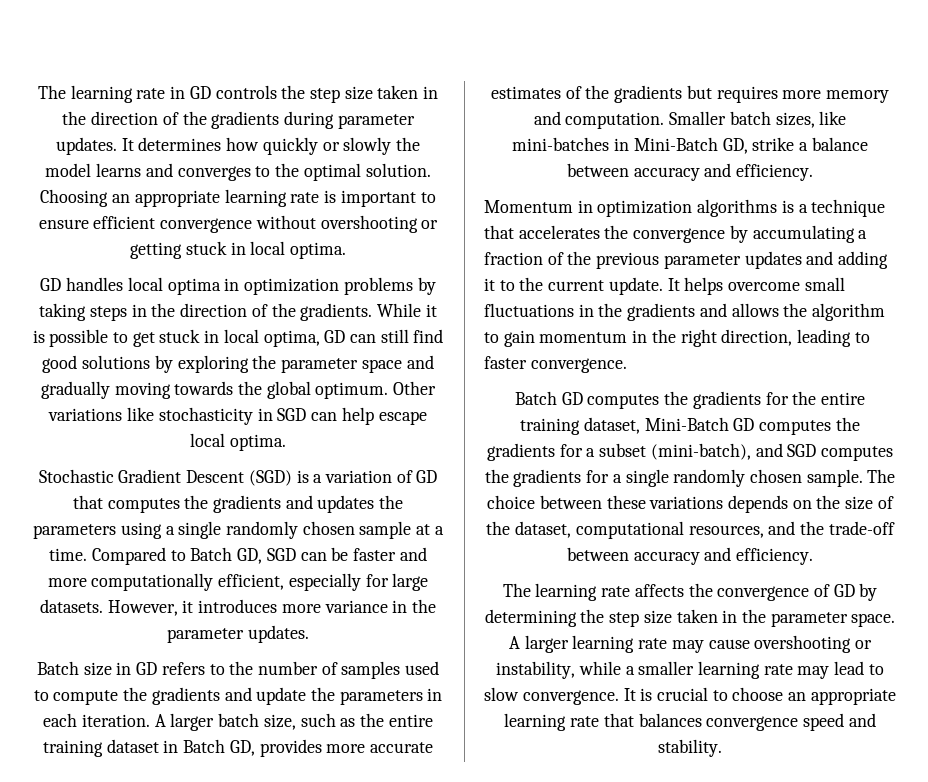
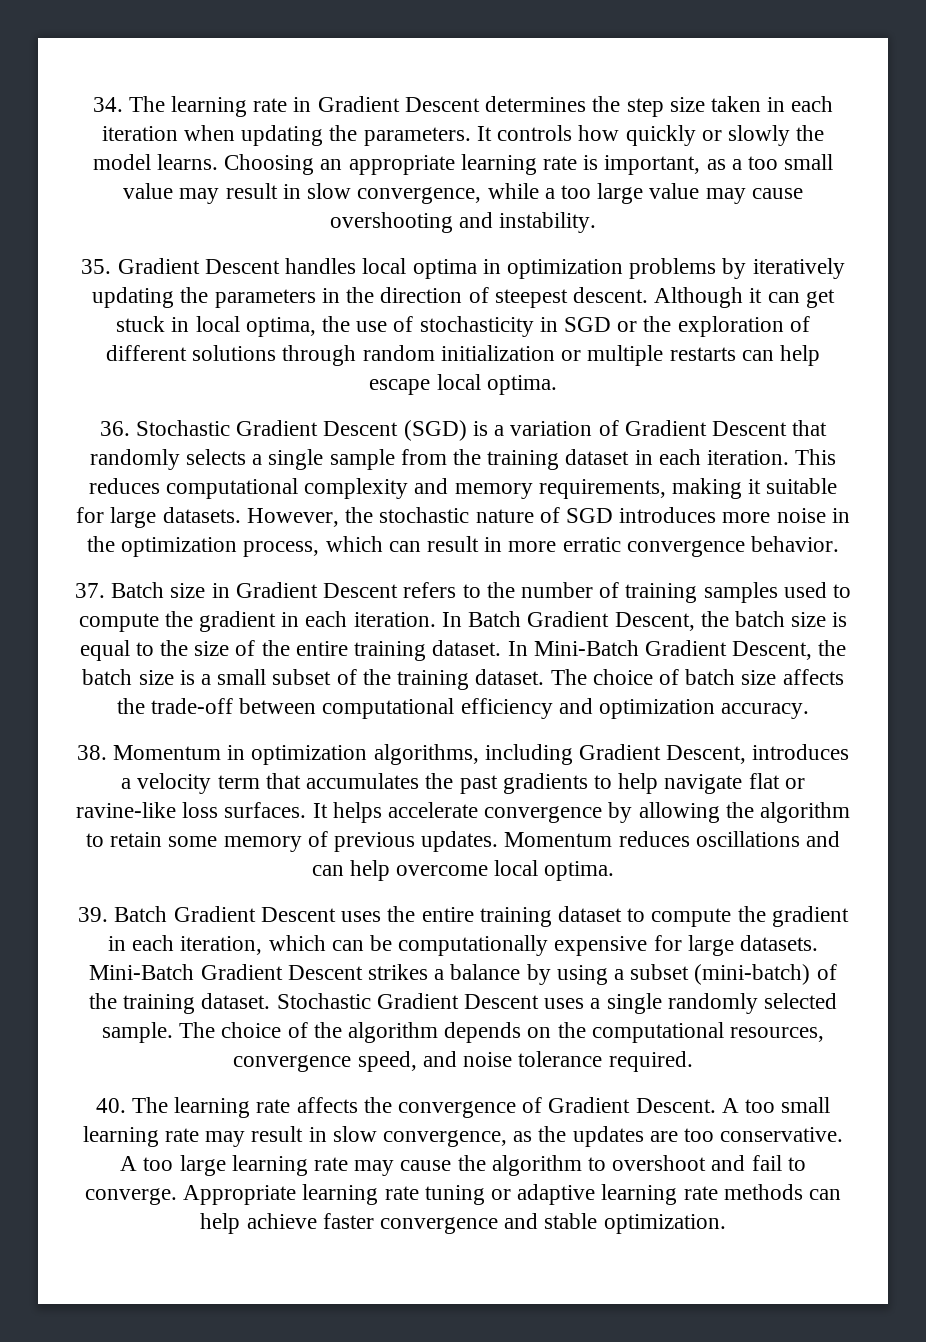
- The learning rate in GD controls the step size taken in the direction of the gradients during parameter updates. It determines how quickly or slowly the model learns and converges to the optimal solution.
+ 34. The learning rate in Gradient Descent determines the step size taken in each iteration when updating the parameters. It controls how quickly or slowly the model learns.
- Choosing an appropriate learning rate is important to ensure efficient convergence without overshooting or getting stuck in local optima.
- GD handles local optima in optimization problems by taking steps in the direction of the gradients. While it is possible to get stuck in local optima, GD can still find good solutions by exploring the parameter space and gradually moving towards the global optimum. Other variations like stochasticity in SGD can help escape local optima.
+ Choosing an appropriate learning rate is important, as a too small value may result in slow convergence, while a too large value may cause overshooting and instability.
+ 35. Gradient Descent handles local optima in optimization problems by iteratively updating the parameters in the direction of steepest descent. Although it can get stuck in local optima, the use of stochasticity in SGD or the exploration of different solutions through random initialization or multiple restarts can help escape local optima.
- Stochastic Gradient Descent (SGD) is a variation of GD that computes the gradients and updates the parameters using a single randomly chosen sample at a time. Compared to Batch GD, SGD can be faster and more computationally efficient, especially for large datasets. However, it introduces more variance in the parameter updates.
- Batch size in GD refers to the number of samples used to compute the gradients and update the parameters in each iteration. A larger batch size, such as the entire training dataset in Batch GD, provides more accurate estimates of the gradients but requires more memory and computation. Smaller batch sizes, like mini-batches in Mini-Batch GD, strike a balance between accuracy and efficiency.
- Momentum in optimization algorithms is a technique that accelerates the convergence by accumulating a fraction of the previous parameter updates and adding it to the current update. It helps overcome small fluctuations in the gradients and allows the algorithm to gain momentum in the right direction, leading to faster convergence.
- Batch GD computes the gradients for the entire training dataset, Mini-Batch GD computes the gradients for a subset (mini-batch), and SGD computes the gradients for a single randomly chosen sample.
+ 36. Stochastic Gradient Descent (SGD) is a variation of Gradient Descent that randomly selects a single sample from the training dataset in each iteration. This reduces computational complexity and memory requirements, making it suitable for large datasets. However, the stochastic nature of SGD introduces more noise in the optimization process, which can result in more erratic convergence behavior.
+ 37. Batch size in Gradient Descent refers to the number of training samples used to compute the gradient in each iteration. In Batch Gradient Descent, the batch size is equal to the size of the entire training dataset. In Mini-Batch Gradient Descent, the batch size is a small subset of the training dataset. The choice of batch size affects the trade-off between computational efficiency and optimization accuracy.
+ 38. Momentum in optimization algorithms, including Gradient Descent, introduces a velocity term that accumulates the past gradients to help navigate flat or ravine-like loss surfaces. It helps accelerate convergence by allowing the algorithm to retain some memory of previous updates. Momentum reduces oscillations and can help overcome local optima.
+ 39. Batch Gradient Descent uses the entire training dataset to compute the gradient in each iteration, which can be computationally expensive for large datasets. Mini-Batch Gradient Descent strikes a balance by using a subset (mini-batch) of the training dataset. Stochastic Gradient Descent uses a single randomly selected sample.
- The choice between these variations depends on the size of the dataset, computational resources, and the trade-off between accuracy and efficiency.
- The learning rate affects the convergence of GD by determining the step size taken in the parameter space. A larger learning rate may cause overshooting or instability, while a smaller learning rate may lead to slow convergence. It is crucial to choose an appropriate learning rate that balances convergence speed and stability.
+ The choice of the algorithm depends on the computational resources, convergence speed, and noise tolerance required.
+ 40. The learning rate affects the convergence of Gradient Descent. A too small learning rate may result in slow convergence, as the updates are too conservative. A too large learning rate may cause the algorithm to overshoot and fail to converge. Appropriate learning rate tuning or adaptive learning rate methods can help achieve faster convergence and stable optimization.

